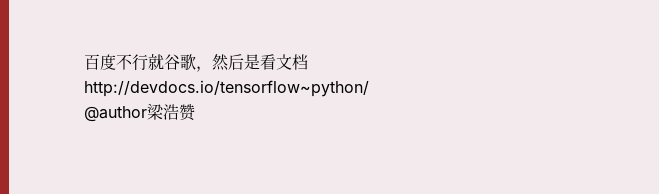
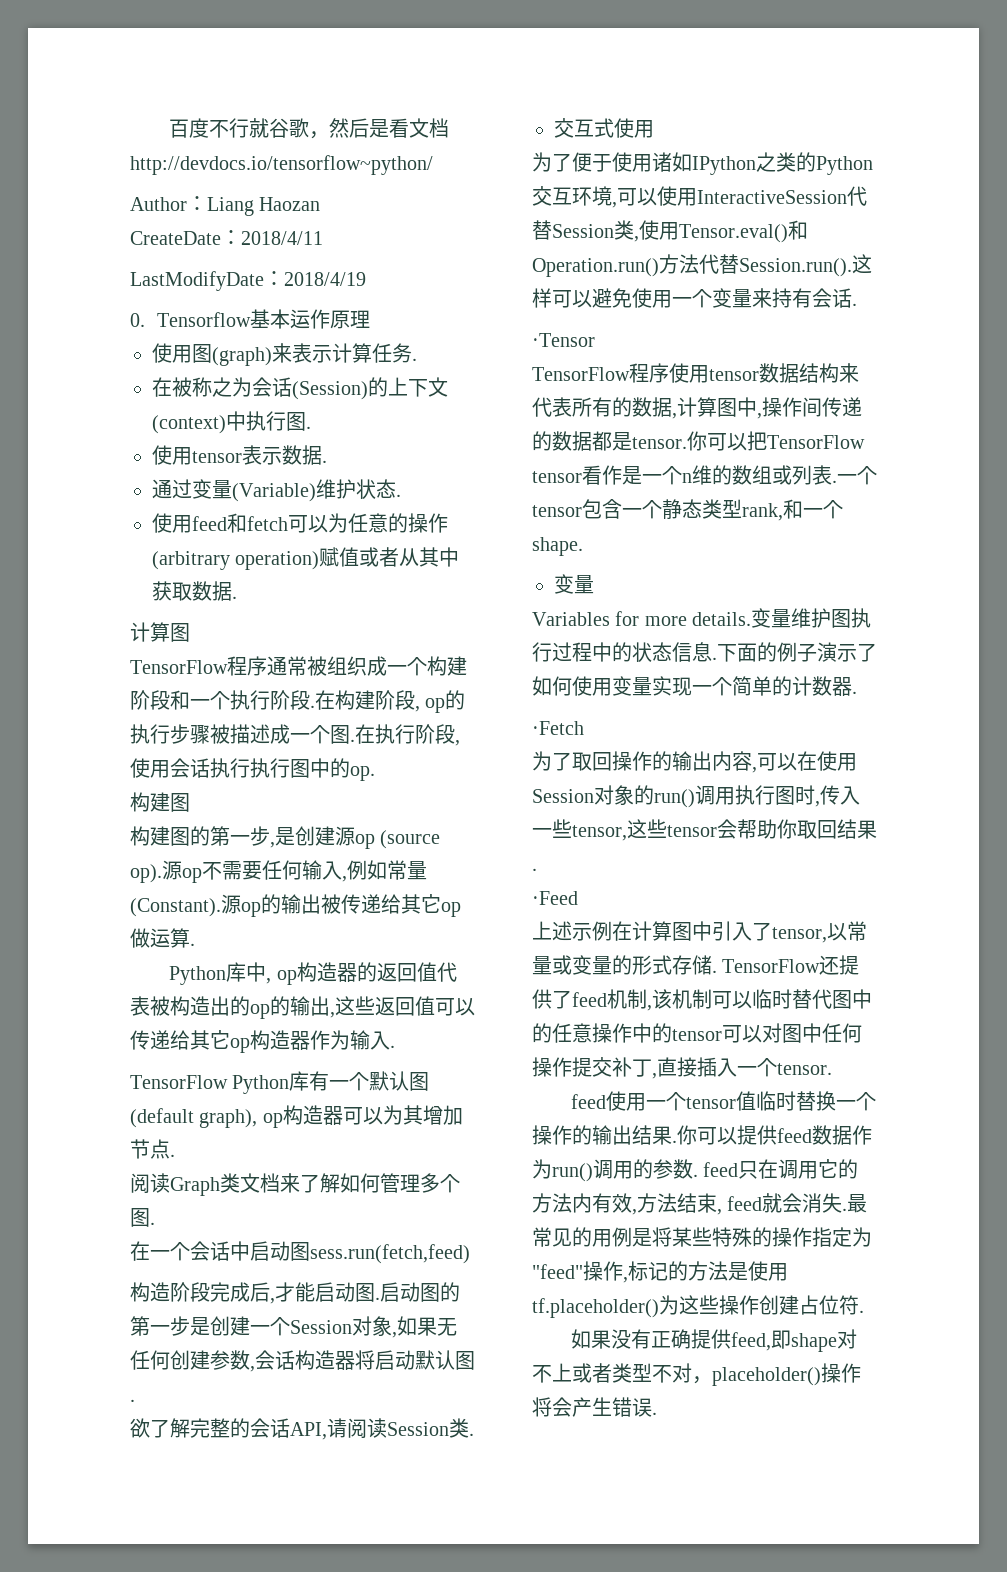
- @author梁浩赞
+ Author：Liang Haozan
+ CreateDate：2018/4/11
+ LastModifyDate：2018/4/19
+ 0. Tensorflow基本运作原理
+ 使用图(graph)来表示计算任务.
+ 在被称之为会话(Session)的上下文(context)中执行图.
+ 使用tensor表示数据.
+ 通过变量(Variable)维护状态.
+ 使用feed和fetch可以为任意的操作(arbitrary operation)赋值或者从其中获取数据.
+ 计算图
+ TensorFlow程序通常被组织成一个构建阶段和一个执行阶段.在构建阶段, op的执行步骤被描述成一个图.在执行阶段,使用会话执行执行图中的op.
+ 构建图
+ 构建图的第一步,是创建源op (source op).源op不需要任何输入,例如常量(Constant).源op的输出被传递给其它op做运算.
+ Python库中, op构造器的返回值代表被构造出的op的输出,这些返回值可以传递给其它op构造器作为输入.
+ TensorFlow Python库有一个默认图(default graph), op构造器可以为其增加节点.
+ 阅读Graph类文档来了解如何管理多个图.
+ 在一个会话中启动图sess.run(fetch,feed)
+ 构造阶段完成后,才能启动图.启动图的第一步是创建一个Session对象,如果无任何创建参数,会话构造器将启动默认图.
+ 欲了解完整的会话API,请阅读Session类.
+ 交互式使用
+ 为了便于使用诸如IPython之类的Python交互环境,可以使用InteractiveSession代替Session类,使用Tensor.eval()和Operation.run()方法代替Session.run().这样可以避免使用一个变量来持有会话.
+ ·Tensor
+ TensorFlow程序使用tensor数据结构来代表所有的数据,计算图中,操作间传递的数据都是tensor.你可以把TensorFlow tensor看作是一个n维的数组或列表.一个tensor包含一个静态类型rank,和一个shape.
+ 变量
+ Variables for more details.变量维护图执行过程中的状态信息.下面的例子演示了如何使用变量实现一个简单的计数器.
+ ·Fetch
+ 为了取回操作的输出内容,可以在使用Session对象的run()调用执行图时,传入一些tensor,这些tensor会帮助你取回结果.
+ ·Feed
+ 上述示例在计算图中引入了tensor,以常量或变量的形式存储. TensorFlow还提供了feed机制,该机制可以临时替代图中的任意操作中的tensor可以对图中任何操作提交补丁,直接插入一个tensor.
+ feed使用一个tensor值临时替换一个操作的输出结果.你可以提供feed数据作为run()调用的参数. feed只在调用它的方法内有效,方法结束, feed就会消失.最常见的用例是将某些特殊的操作指定为"feed"操作,标记的方法是使用tf.placeholder()为这些操作创建占位符.
+ 如果没有正确提供feed,即shape对不上或者类型不对，placeholder()操作将会产生错误.

